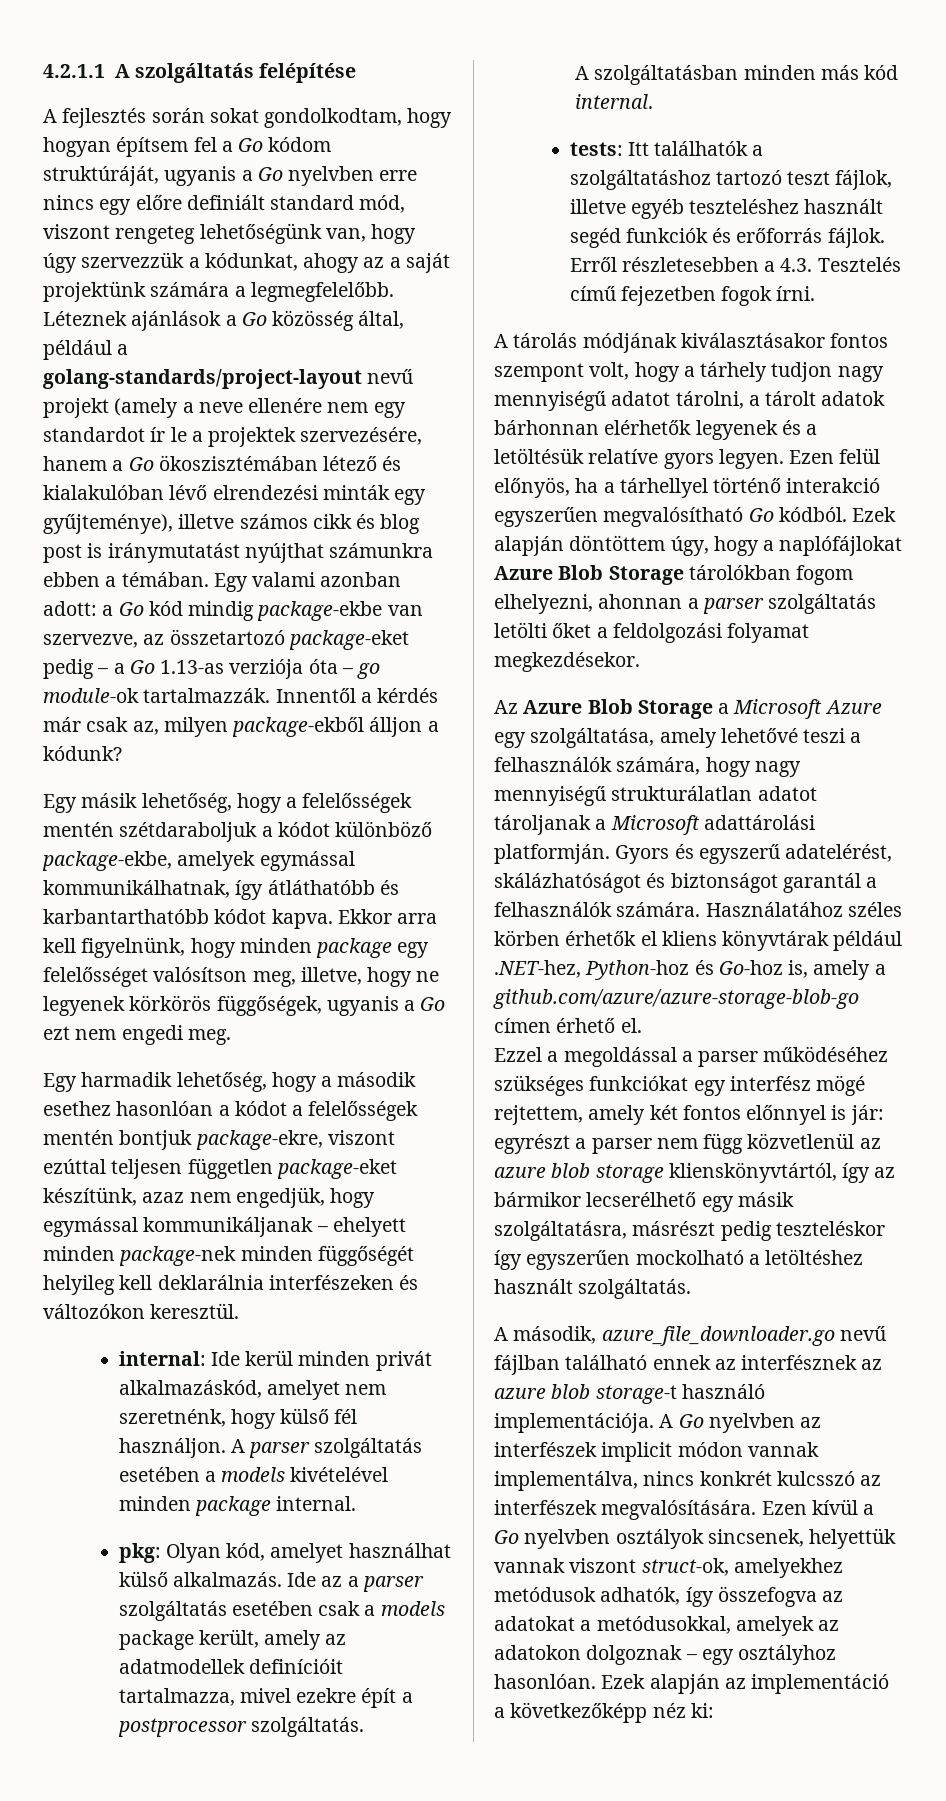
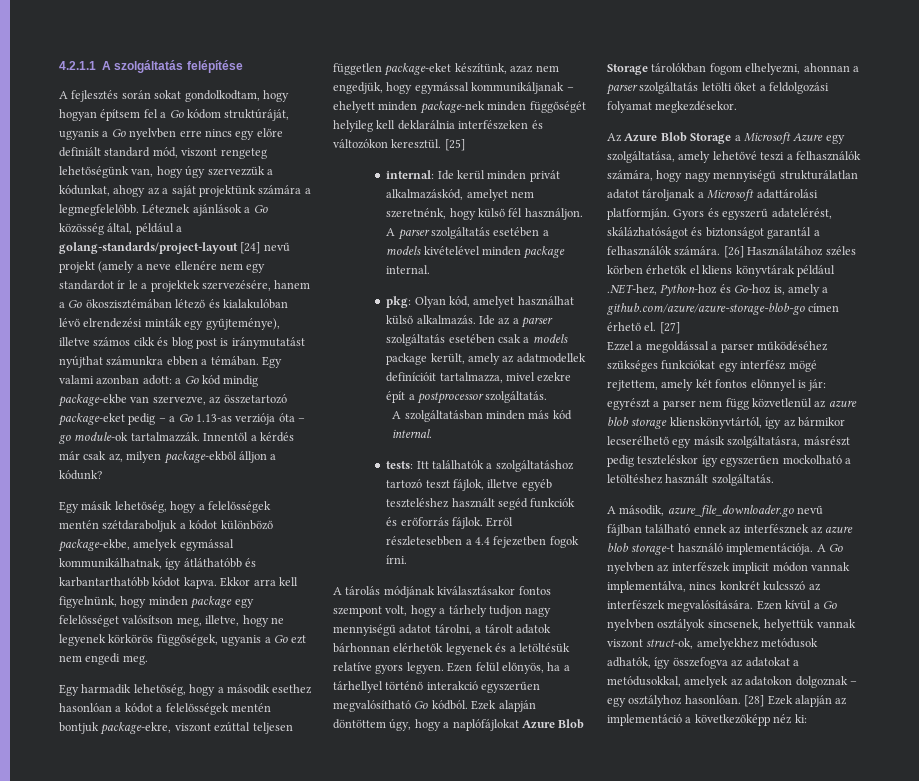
- Léteznek ajánlások a Go közösség által, például a golang-standards/project-layout nevű projekt (amely a neve ellenére nem egy standardot ír le a projektek szervezésére, hanem a Go ökoszisztémában létező és kialakulóban lévő elrendezési minták egy gyűjteménye), illetve számos cikk és blog post is iránymutatást nyújthat számunkra ebben a témában.
+ Léteznek ajánlások a Go közösség által, például a golang-standards/project-layout [24] nevű projekt (amely a neve ellenére nem egy standardot ír le a projektek szervezésére, hanem a Go ökoszisztémában létező és kialakulóban lévő elrendezési minták egy gyűjteménye), illetve számos cikk és blog post is iránymutatást nyújthat számunkra ebben a témában.
+ [25]
- Erről részletesebben a 4.3. Tesztelés című fejezetben fogok írni.
+ Erről részletesebben a 4.4 fejezetben fogok írni.
- Használatához széles körben érhetők el kliens könyvtárak például .NET-hez, Python-hoz és Go-hoz is, amely a github.com/azure/azure-storage-blob-go címen érhető el.
+ [26] Használatához széles körben érhetők el kliens könyvtárak például .NET-hez, Python-hoz és Go-hoz is, amely a github.com/azure/azure-storage-blob-go címen érhető el. [27]
- Ezek alapján az implementáció a következőképp néz ki:
+ [28] Ezek alapján az implementáció a következőképp néz ki:

